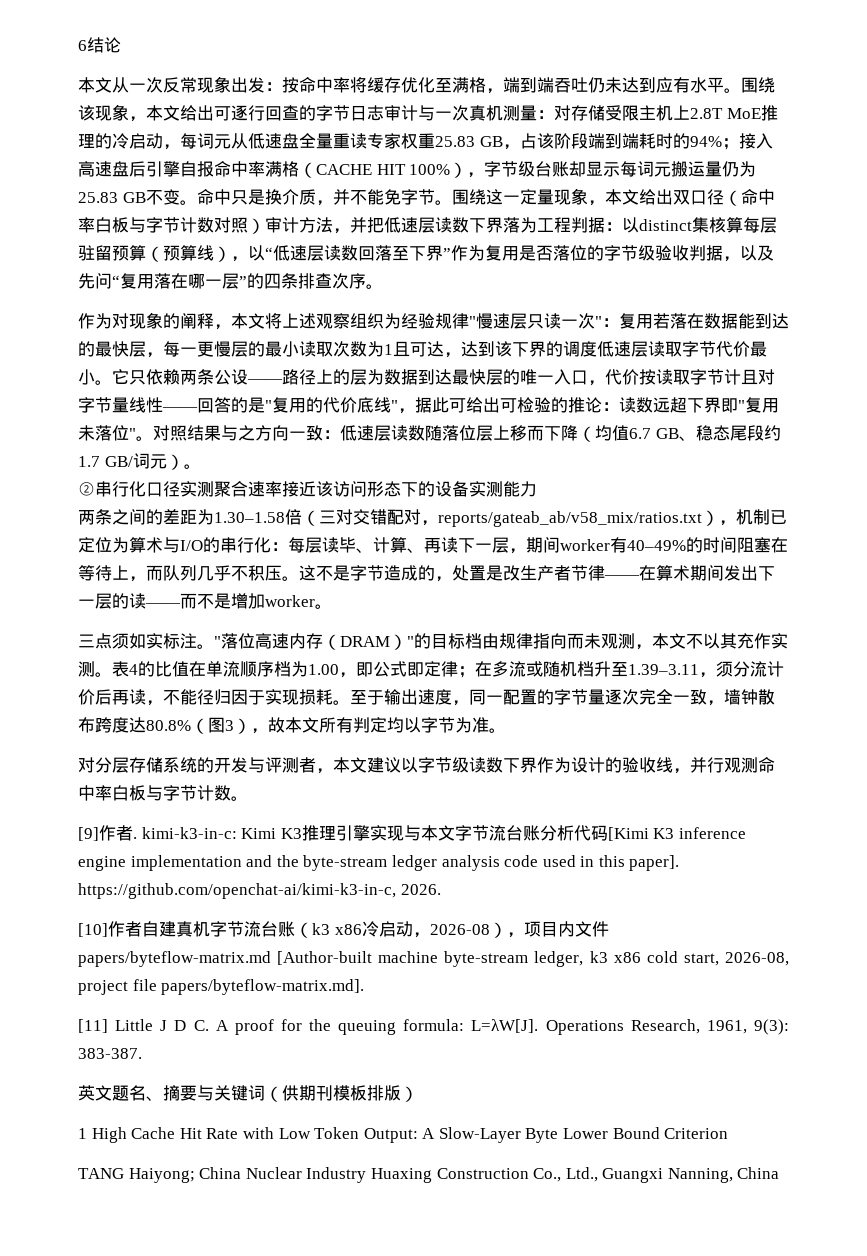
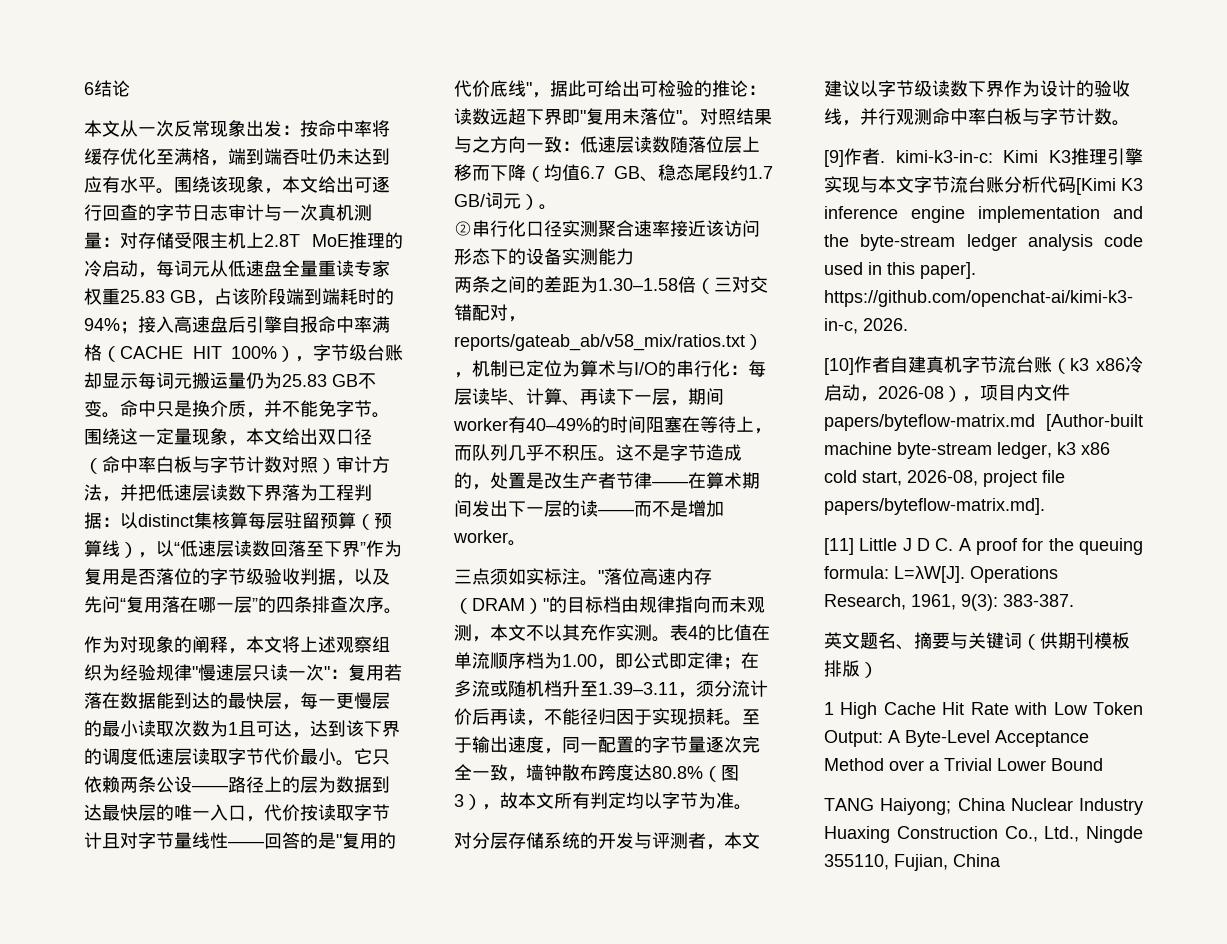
- 1 High Cache Hit Rate with Low Token Output: A Slow-Layer Byte Lower Bound Criterion
+ 1 High Cache Hit Rate with Low Token Output: A Byte-Level Acceptance Method over a Trivial Lower Bound
- TANG Haiyong; China Nuclear Industry Huaxing Construction Co., Ltd., Guangxi Nanning, China
+ TANG Haiyong; China Nuclear Industry Huaxing Construction Co., Ltd., Ningde 355110, Fujian, China

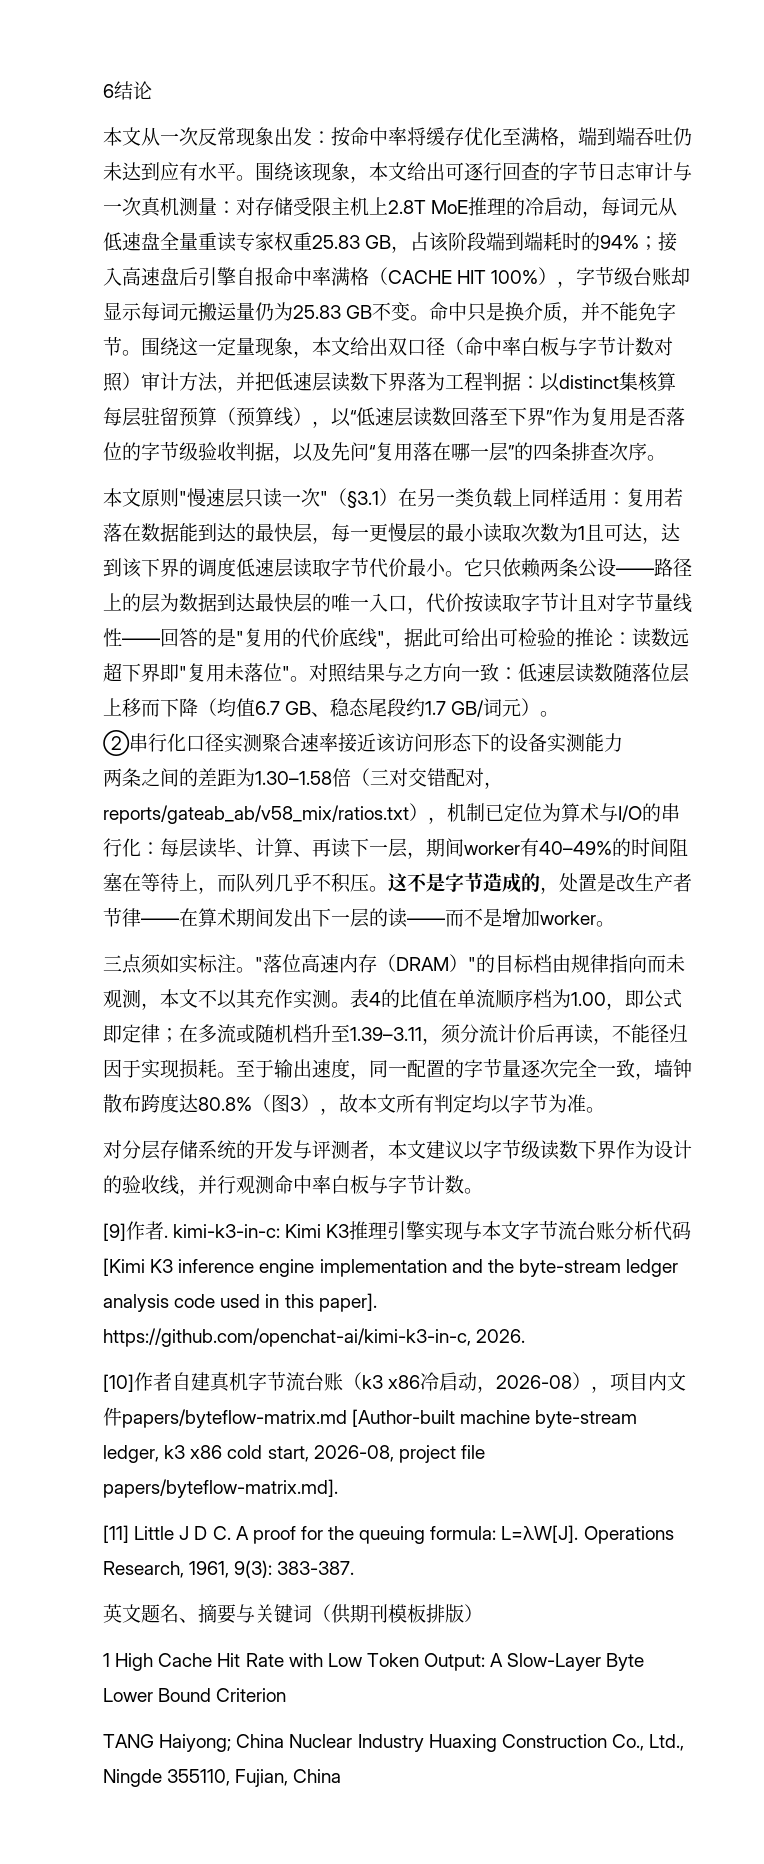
- 作为对现象的阐释，本文将上述观察组织为经验规律"慢速层只读一次"：复用若落在数据能到达的最快层，每一更慢层的最小读取次数为1且可达，达到该下界的调度低速层读取字节代价最小。
+ 本文原则"慢速层只读一次"（§3.1）在另一类负载上同样适用：复用若落在数据能到达的最快层，每一更慢层的最小读取次数为1且可达，达到该下界的调度低速层读取字节代价最小。
- 1 High Cache Hit Rate with Low Token Output: A Byte-Level Acceptance Method over a Trivial Lower Bound
+ 1 High Cache Hit Rate with Low Token Output: A Slow-Layer Byte Lower Bound Criterion

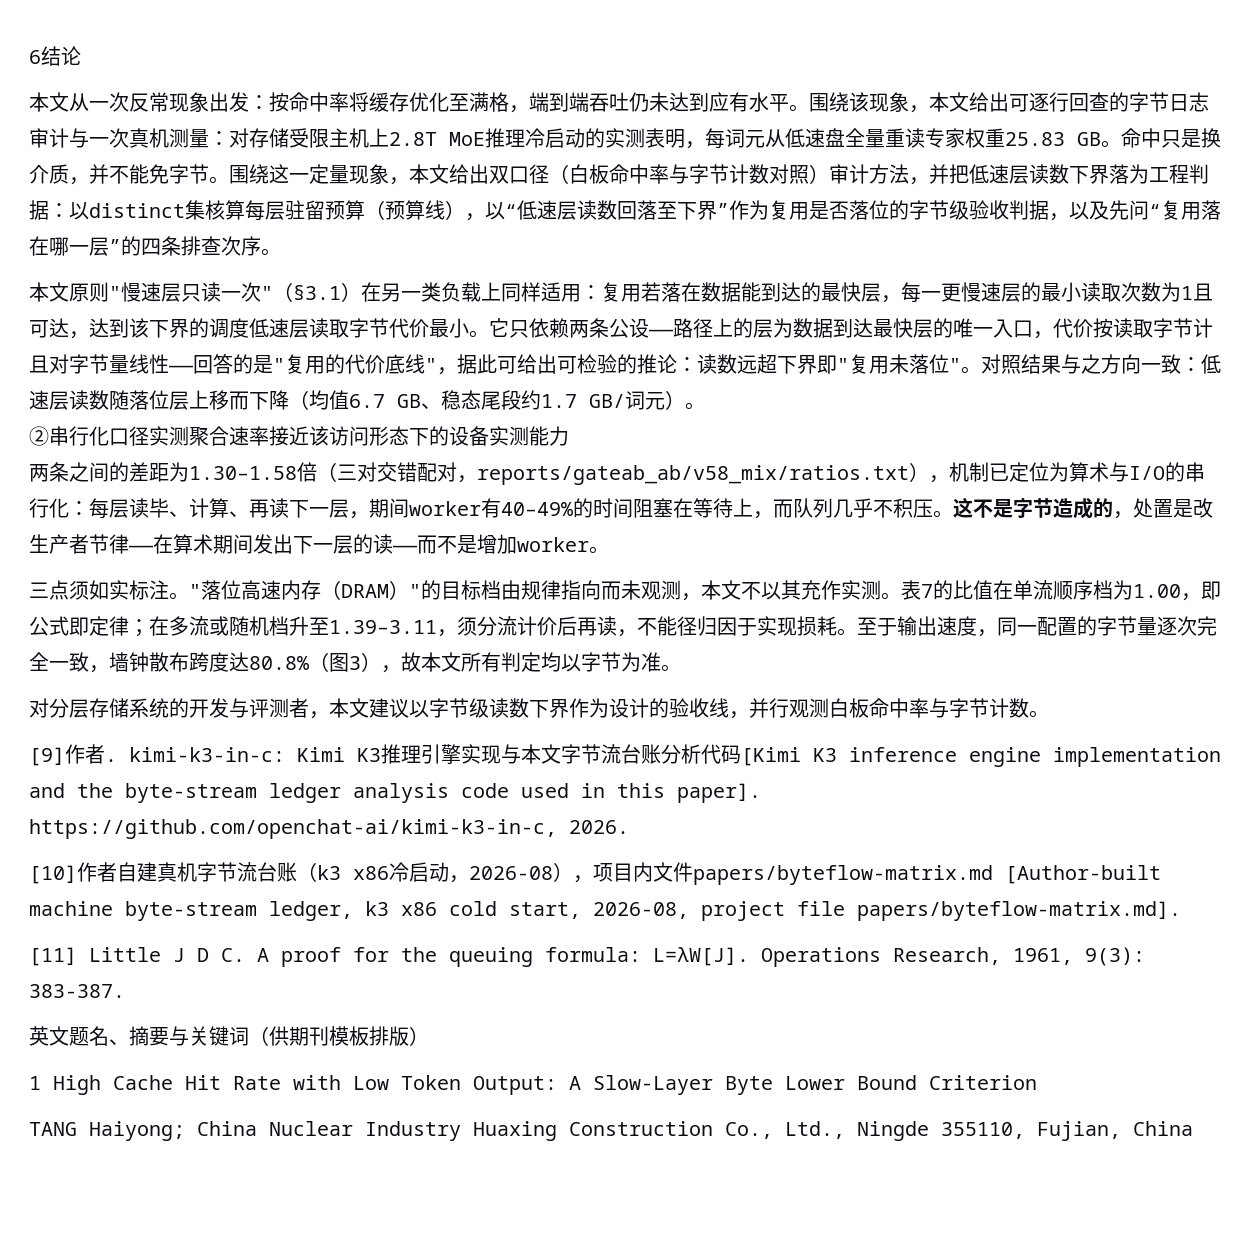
- 围绕该现象，本文给出可逐行回查的字节日志审计与一次真机测量：对存储受限主机上2.8T MoE推理的冷启动，每词元从低速盘全量重读专家权重25.83 GB，占该阶段端到端耗时的94%；接入高速盘后引擎自报命中率满格（CACHE HIT 100%），字节级台账却显示每词元搬运量仍为25.83 GB不变。
+ 围绕该现象，本文给出可逐行回查的字节日志审计与一次真机测量：对存储受限主机上2.8T MoE推理冷启动的实测表明，每词元从低速盘全量重读专家权重25.83 GB。
- 围绕这一定量现象，本文给出双口径（命中率白板与字节计数对照）审计方法，并把低速层读数下界落为工程判据：以distinct集核算每层驻留预算（预算线），以“低速层读数回落至下界”作为复用是否落位的字节级验收判据，以及先问“复用落在哪一层”的四条排查次序。
+ 围绕这一定量现象，本文给出双口径（白板命中率与字节计数对照）审计方法，并把低速层读数下界落为工程判据：以distinct集核算每层驻留预算（预算线），以“低速层读数回落至下界”作为复用是否落位的字节级验收判据，以及先问“复用落在哪一层”的四条排查次序。
- 本文原则"慢速层只读一次"（§3.1）在另一类负载上同样适用：复用若落在数据能到达的最快层，每一更慢层的最小读取次数为1且可达，达到该下界的调度低速层读取字节代价最小。
+ 本文原则"慢速层只读一次"（§3.1）在另一类负载上同样适用：复用若落在数据能到达的最快层，每一更慢速层的最小读取次数为1且可达，达到该下界的调度低速层读取字节代价最小。
- 表4的比值在单流顺序档为1.00，即公式即定律；在多流或随机档升至1.39–3.11，须分流计价后再读，不能径归因于实现损耗。
+ 表7的比值在单流顺序档为1.00，即公式即定律；在多流或随机档升至1.39–3.11，须分流计价后再读，不能径归因于实现损耗。
- 对分层存储系统的开发与评测者，本文建议以字节级读数下界作为设计的验收线，并行观测命中率白板与字节计数。
+ 对分层存储系统的开发与评测者，本文建议以字节级读数下界作为设计的验收线，并行观测白板命中率与字节计数。

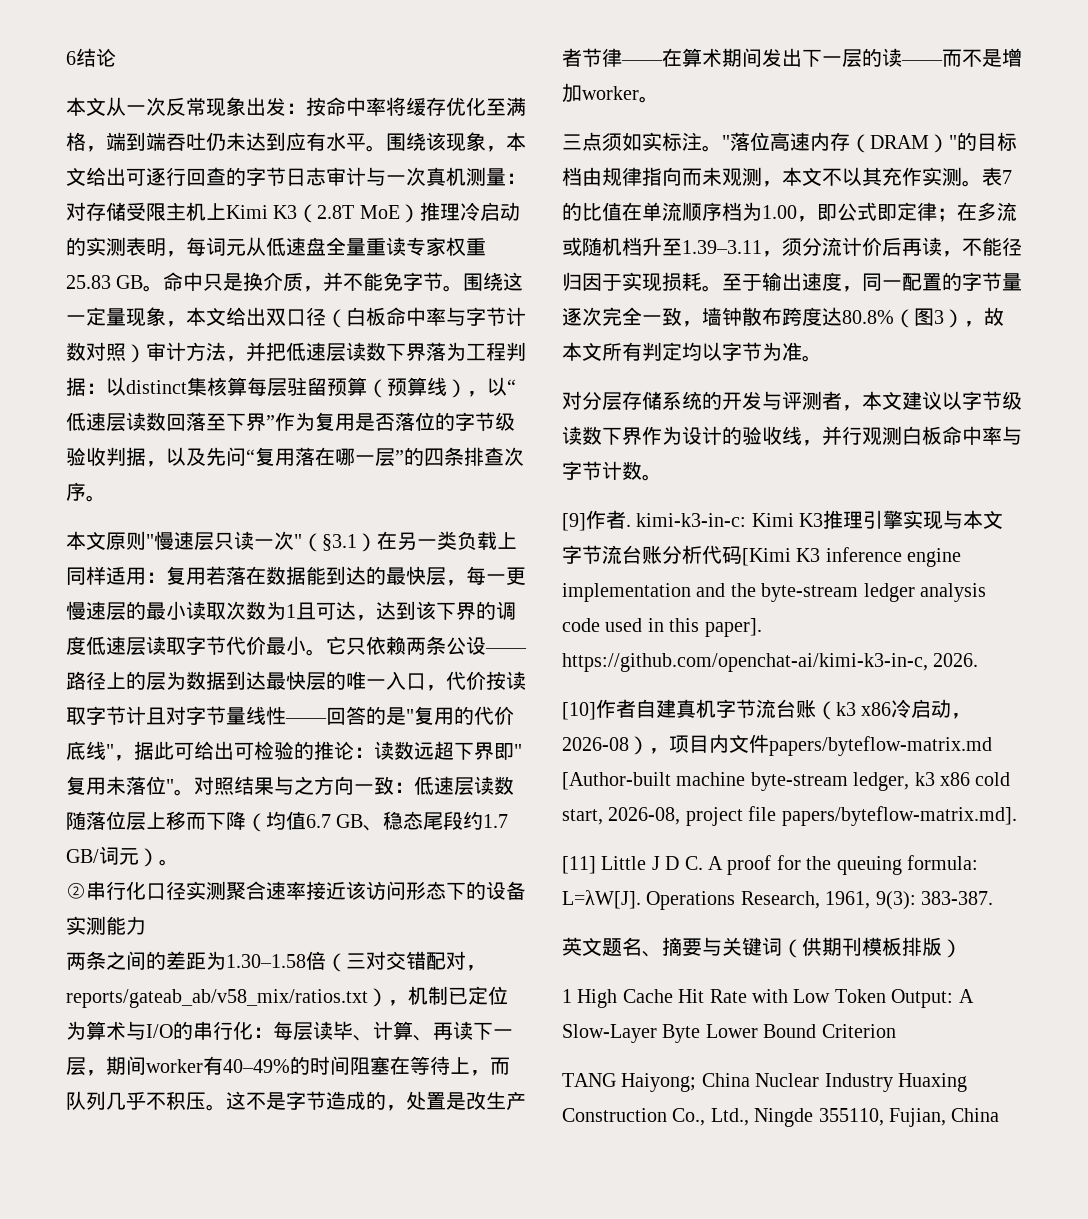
- 围绕该现象，本文给出可逐行回查的字节日志审计与一次真机测量：对存储受限主机上2.8T MoE推理冷启动的实测表明，每词元从低速盘全量重读专家权重25.83 GB。
+ 围绕该现象，本文给出可逐行回查的字节日志审计与一次真机测量：对存储受限主机上Kimi K3（2.8T MoE）推理冷启动的实测表明，每词元从低速盘全量重读专家权重25.83 GB。

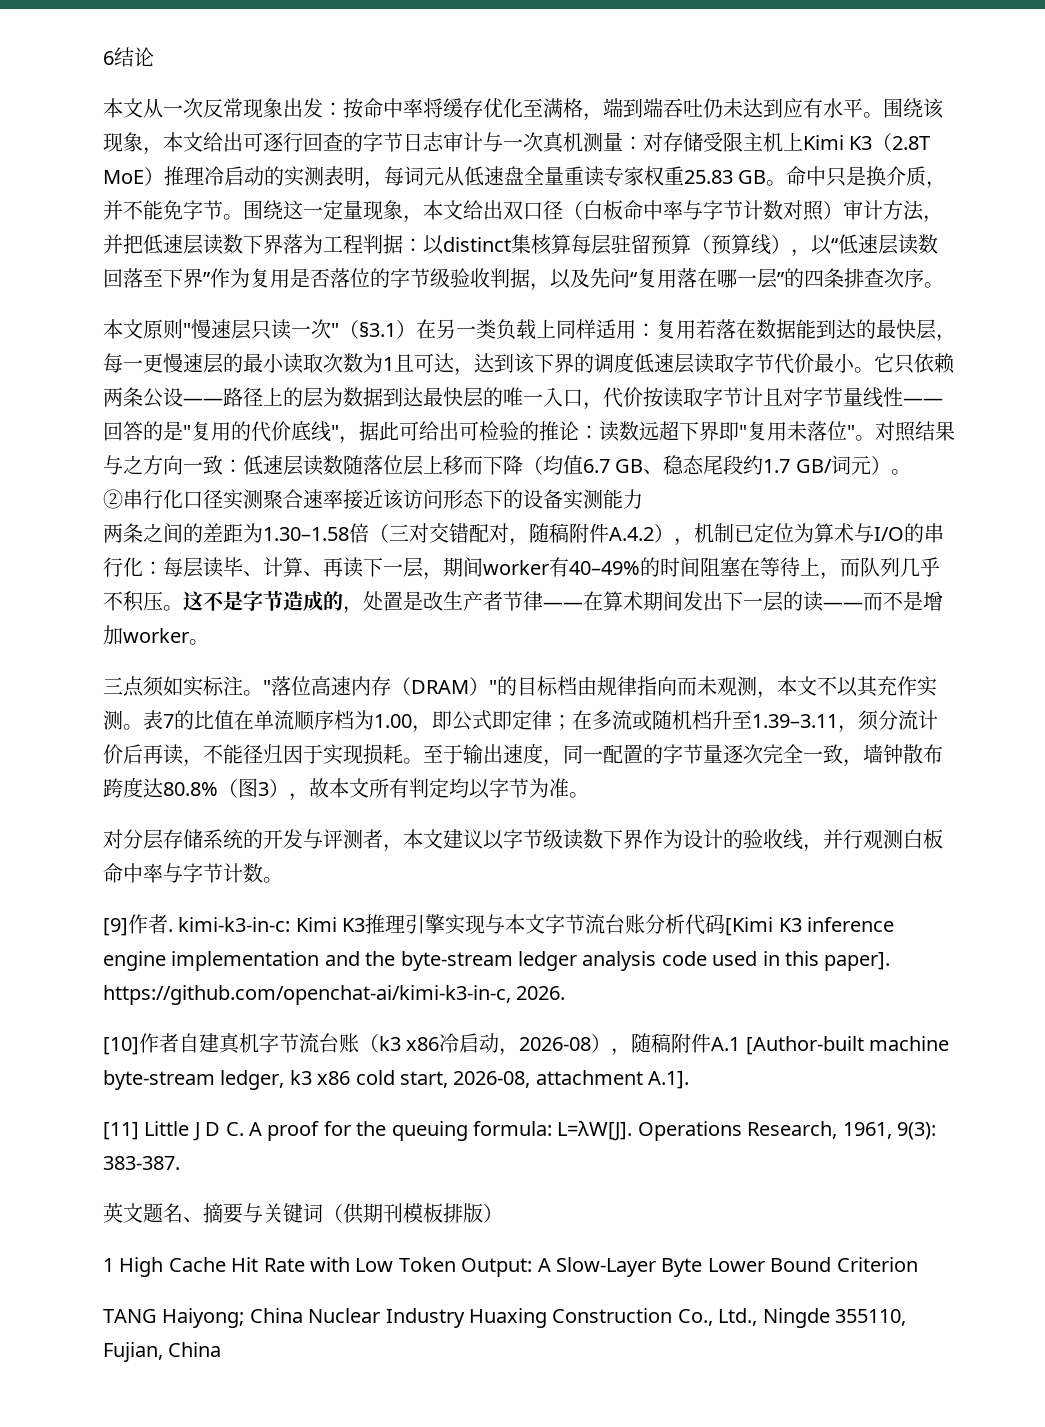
- 两条之间的差距为1.30–1.58倍（三对交错配对，reports/gateab_ab/v58_mix/ratios.txt），机制已定位为算术与I/O的串行化：每层读毕、计算、再读下一层，期间worker有40–49%的时间阻塞在等待上，而队列几乎不积压。
+ 两条之间的差距为1.30–1.58倍（三对交错配对，随稿附件A.4.2），机制已定位为算术与I/O的串行化：每层读毕、计算、再读下一层，期间worker有40–49%的时间阻塞在等待上，而队列几乎不积压。
- [10]作者自建真机字节流台账（k3 x86冷启动，2026-08），项目内文件papers/byteflow-matrix.md [Author-built machine byte-stream ledger, k3 x86 cold start, 2026-08, project file papers/byteflow-matrix.md].
+ [10]作者自建真机字节流台账（k3 x86冷启动，2026-08），随稿附件A.1 [Author-built machine byte-stream ledger, k3 x86 cold start, 2026-08, attachment A.1].

